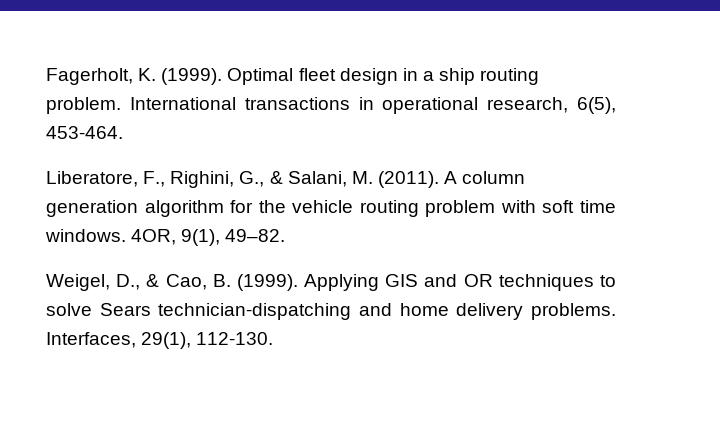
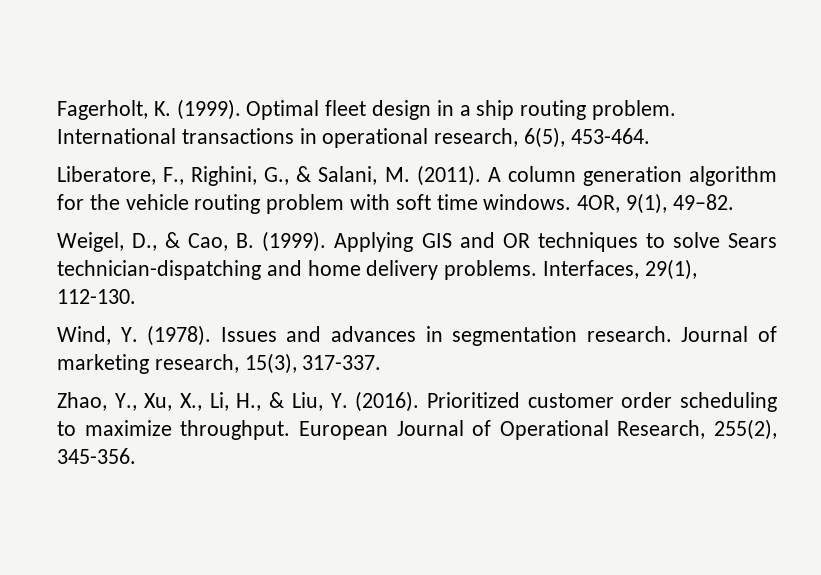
+ Wind, Y. (1978). Issues and advances in segmentation research. Journal of marketing research, 15(3), 317-337.
+ Zhao, Y., Xu, X., Li, H., & Liu, Y. (2016). Prioritized customer order scheduling to maximize throughput. European Journal of Operational Research, 255(2), 345-356.

